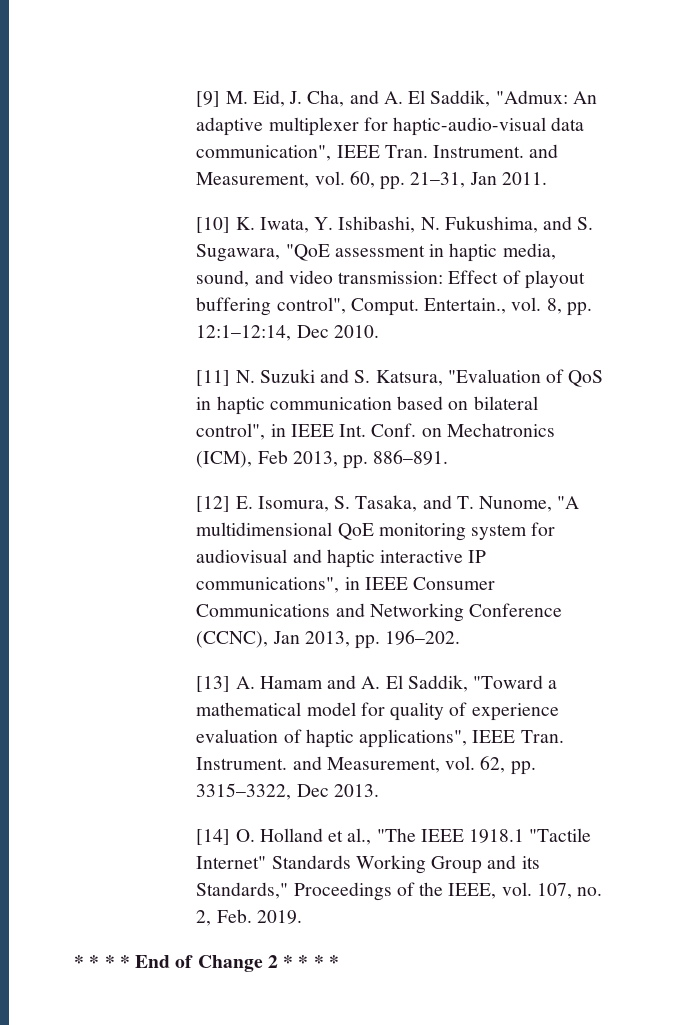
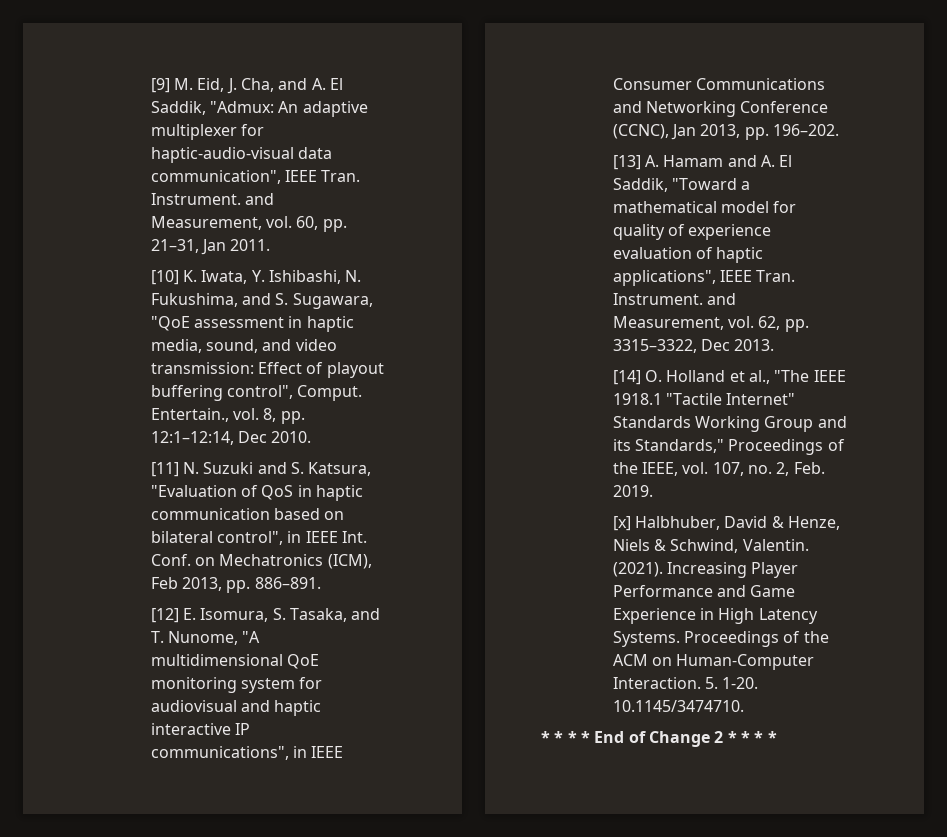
+ [x] Halbhuber, David & Henze, Niels & Schwind, Valentin. (2021). Increasing Player Performance and Game Experience in High Latency Systems. Proceedings of the ACM on Human-Computer Interaction. 5. 1-20. 10.1145/3474710.

